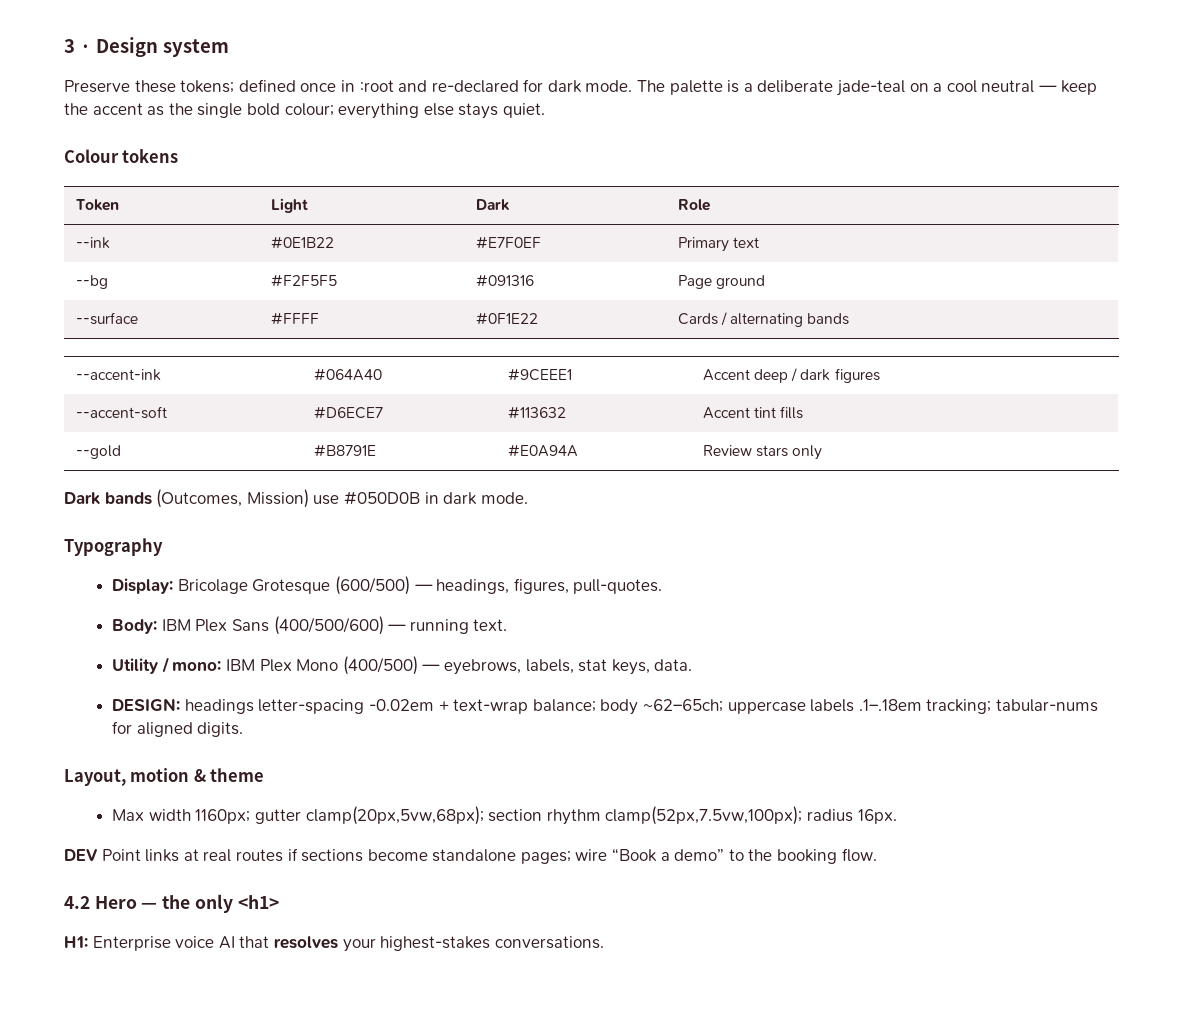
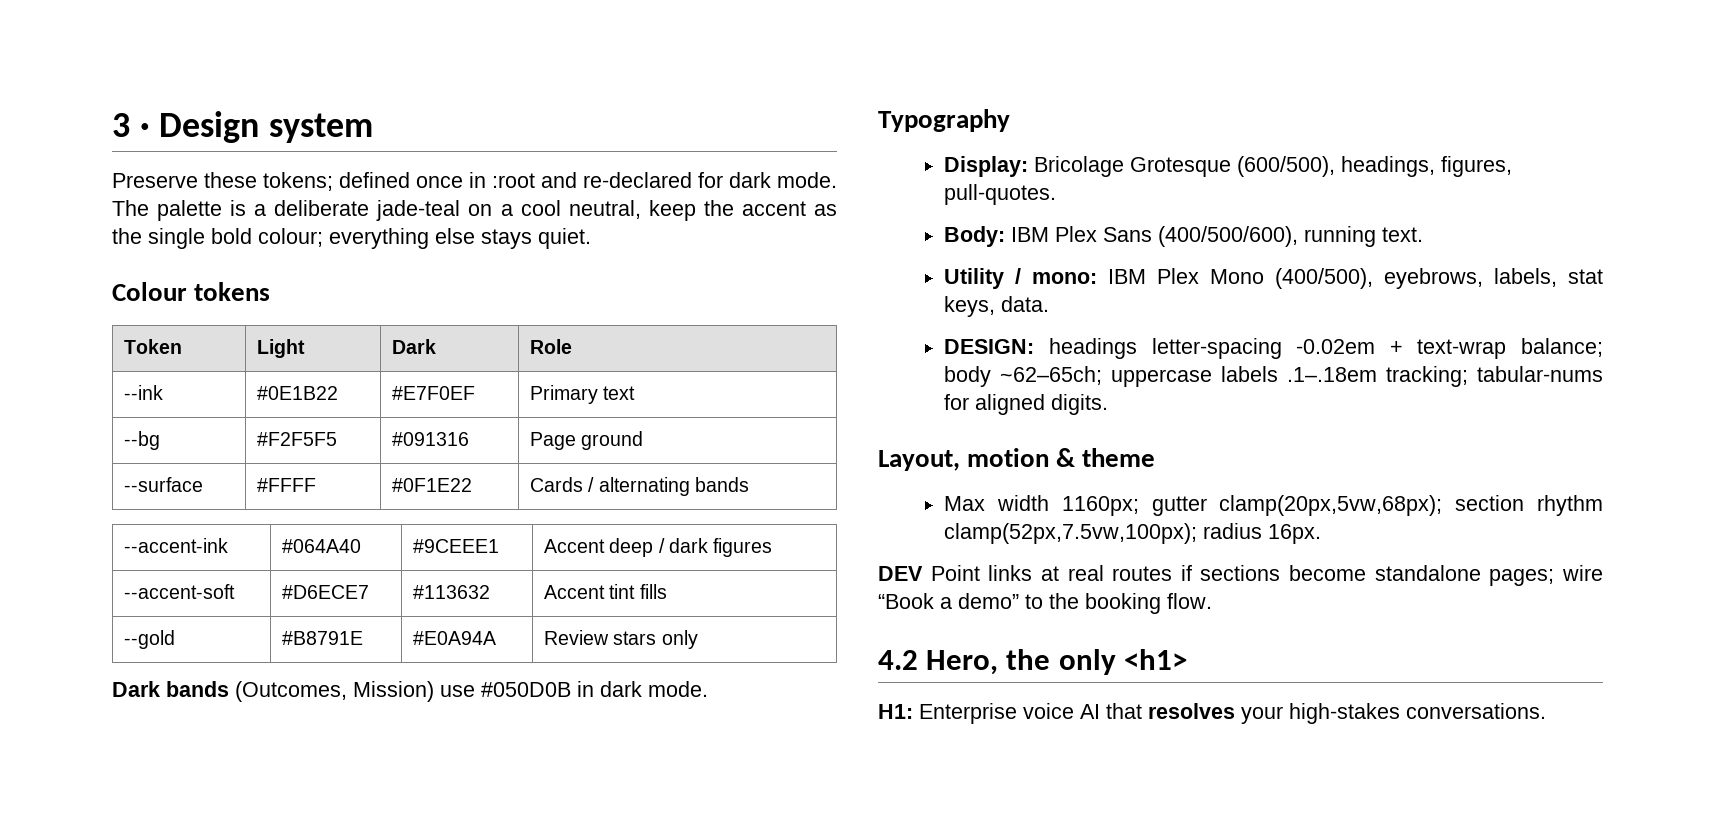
- The palette is a deliberate jade-teal on a cool neutral — keep the accent as the single bold colour; everything else stays quiet.
+ The palette is a deliberate jade-teal on a cool neutral, keep the accent as the single bold colour; everything else stays quiet.
- Display: Bricolage Grotesque (600/500) — headings, figures, pull-quotes.
+ Display: Bricolage Grotesque (600/500), headings, figures, pull-quotes.
- Body: IBM Plex Sans (400/500/600) — running text.
+ Body: IBM Plex Sans (400/500/600), running text.
- Utility / mono: IBM Plex Mono (400/500) — eyebrows, labels, stat keys, data.
+ Utility / mono: IBM Plex Mono (400/500), eyebrows, labels, stat keys, data.
- 4.2 Hero — the only <h1>
+ 4.2 Hero, the only <h1>
- H1: Enterprise voice AI that resolves your highest-stakes conversations.
+ H1: Enterprise voice AI that resolves your high-stakes conversations.

